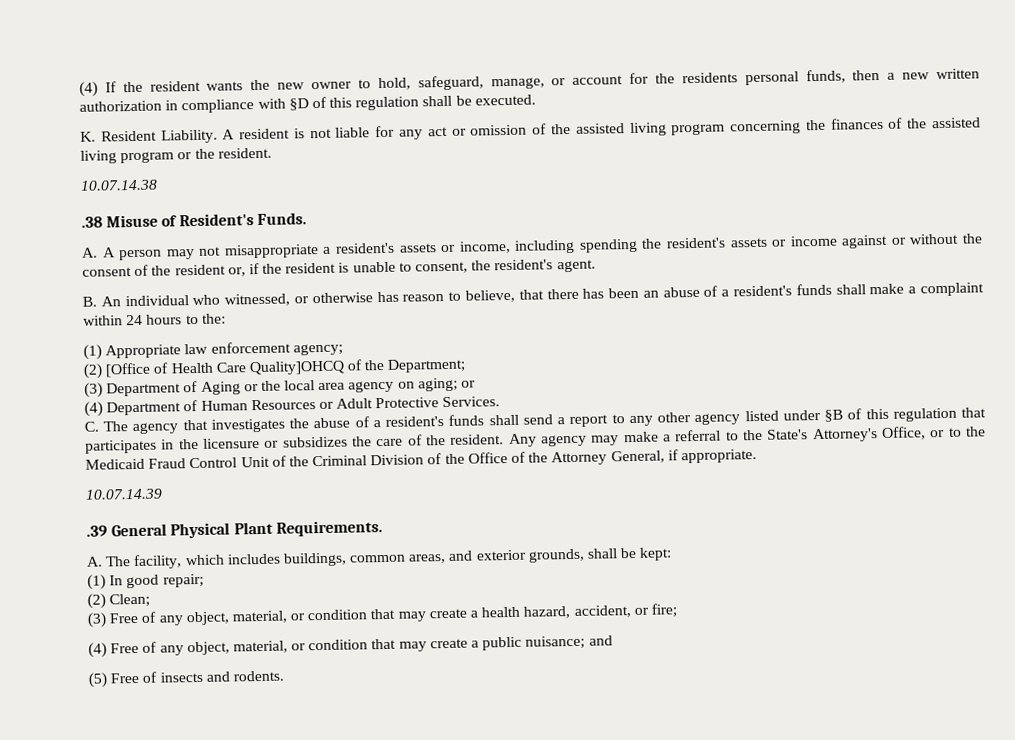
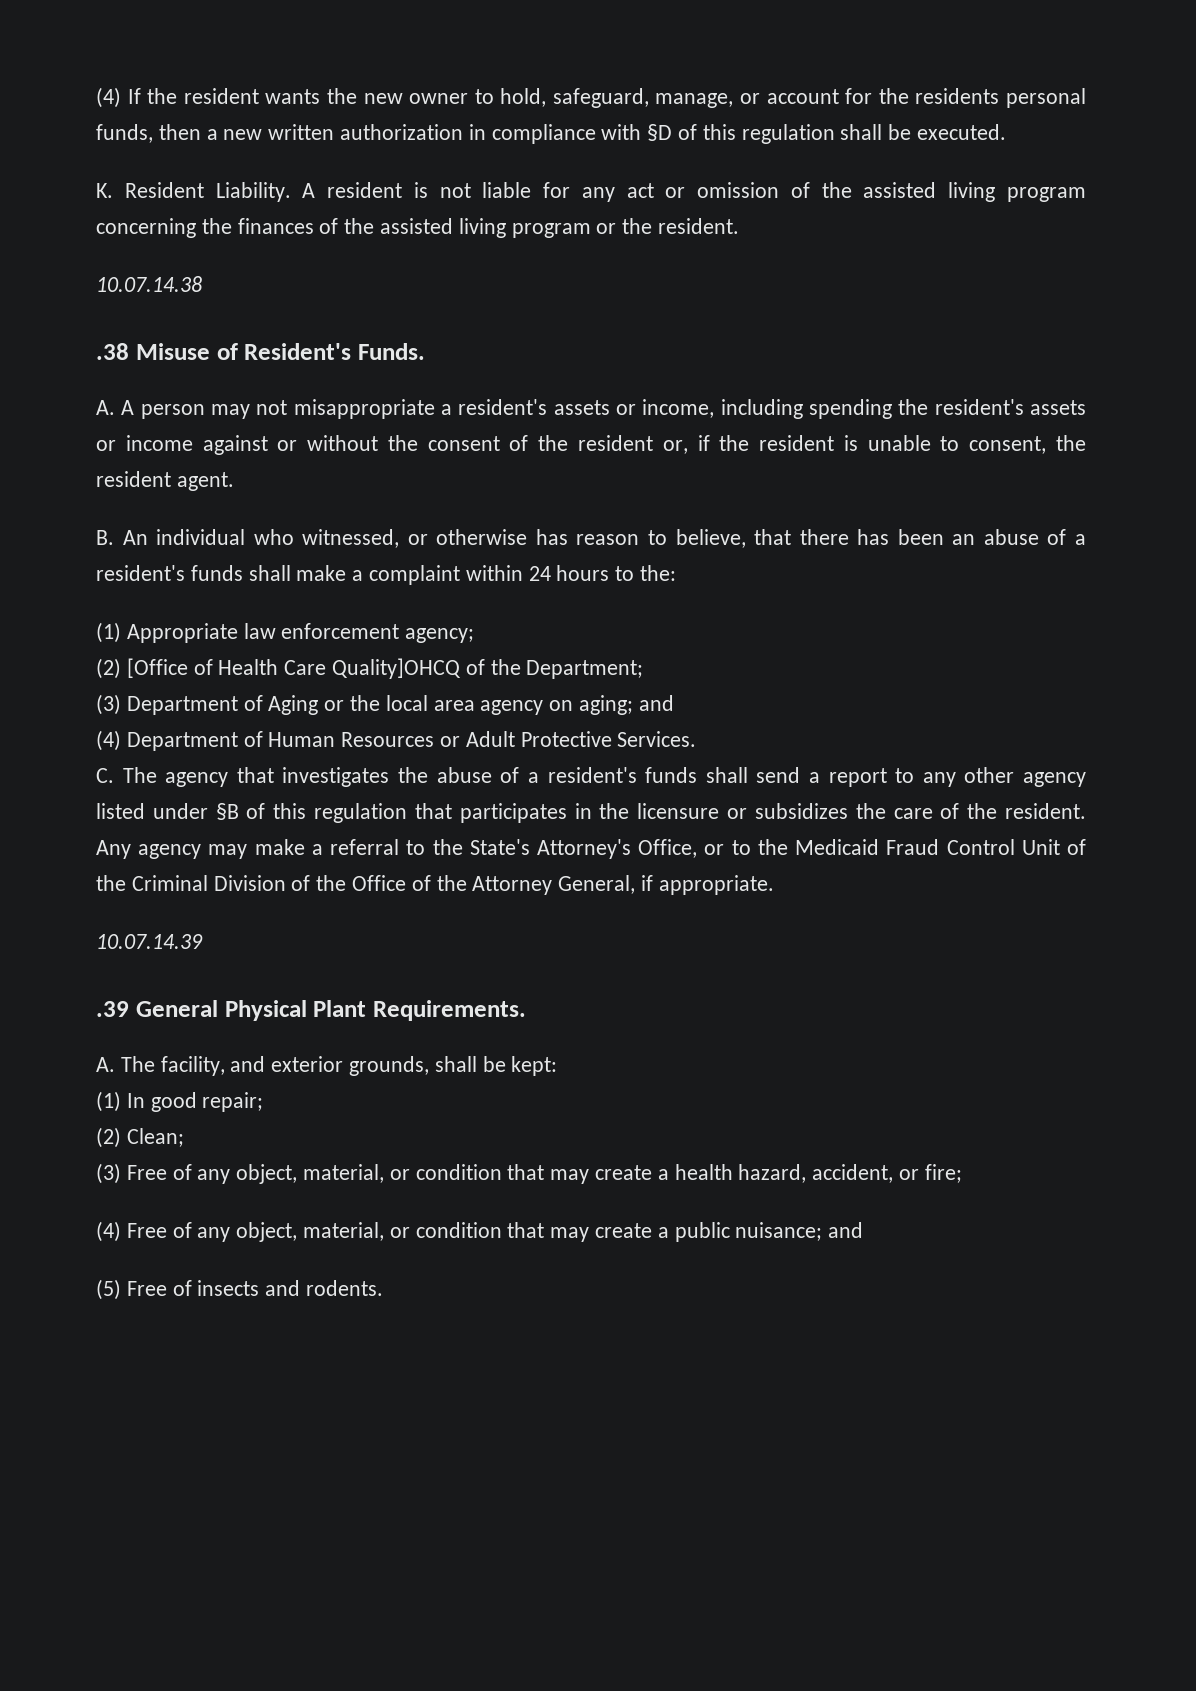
- A. A person may not misappropriate a resident's assets or income, including spending the resident's assets or income against or without the consent of the resident or, if the resident is unable to consent, the resident's agent.
+ A. A person may not misappropriate a resident's assets or income, including spending the resident's assets or income against or without the consent of the resident or, if the resident is unable to consent, the resident agent.
- (3) Department of Aging or the local area agency on aging; or
+ (3) Department of Aging or the local area agency on aging; and
- A. The facility, which includes buildings, common areas, and exterior grounds, shall be kept:
+ A. The facility, and exterior grounds, shall be kept:

